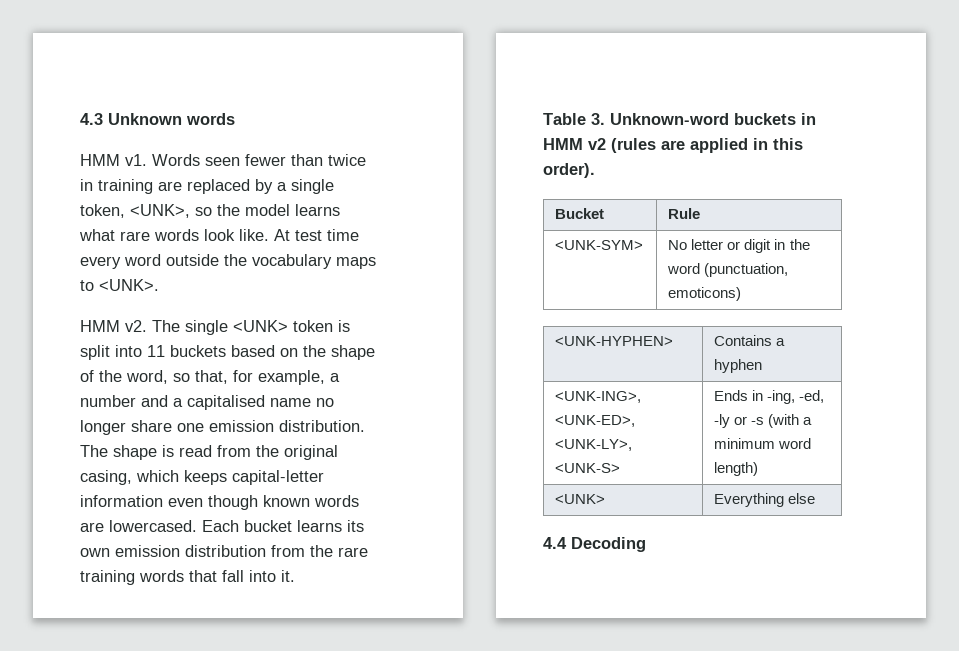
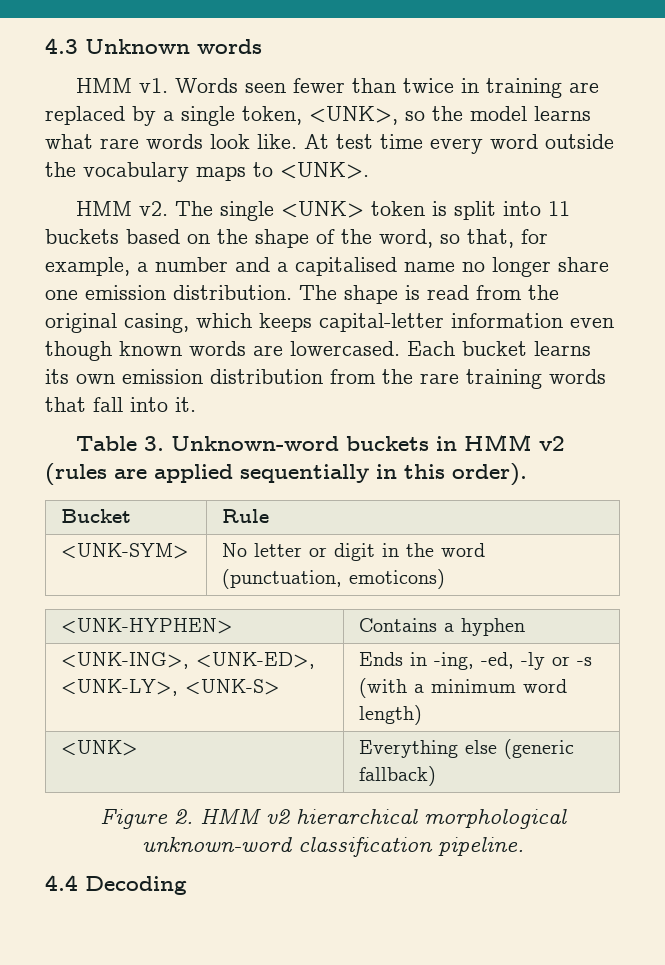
- Table 3. Unknown-word buckets in HMM v2 (rules are applied in this order).
+ Table 3. Unknown-word buckets in HMM v2 (rules are applied sequentially in this order).
- <UNK> | Everything else
+ <UNK> | Everything else (generic fallback)
+ Figure 2. HMM v2 hierarchical morphological unknown-word classification pipeline.

